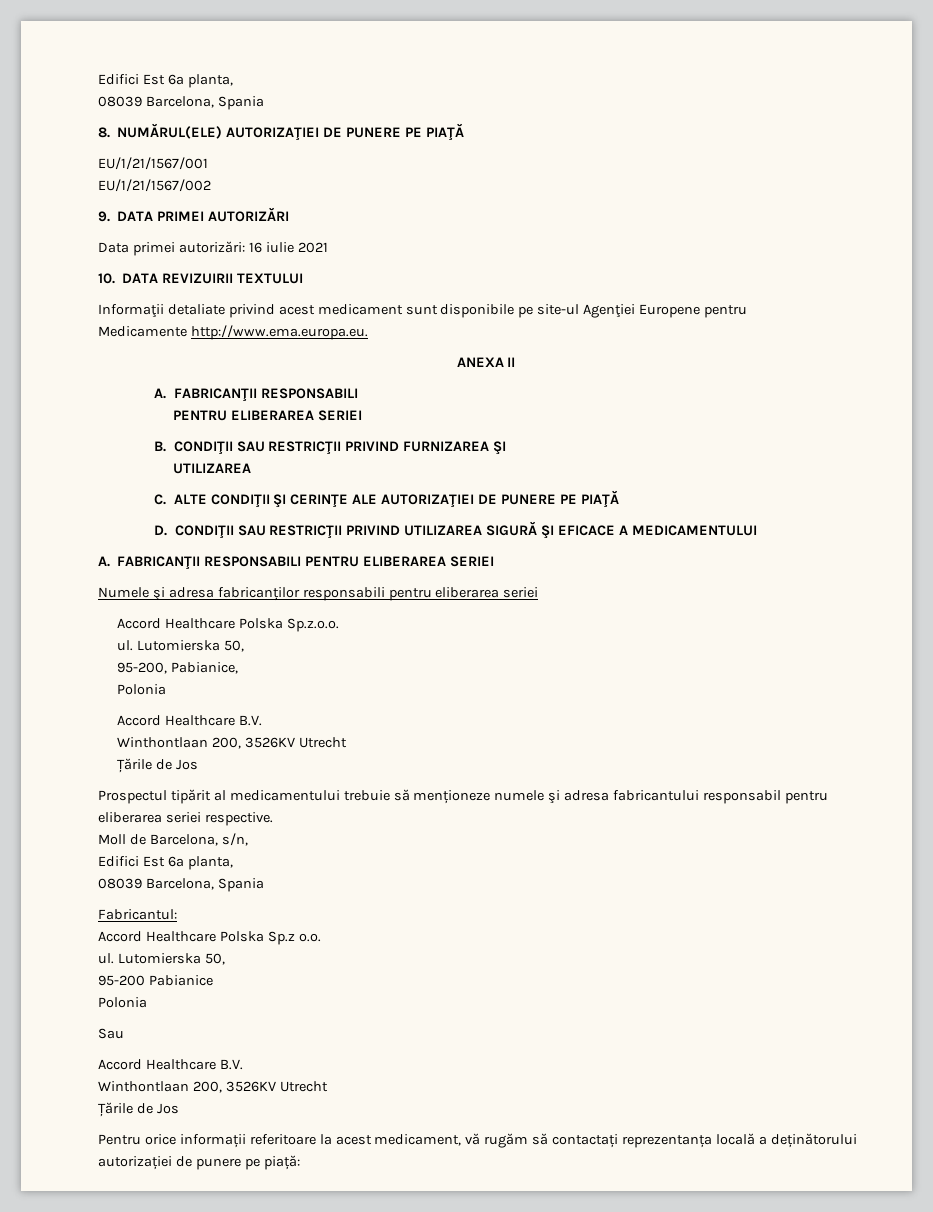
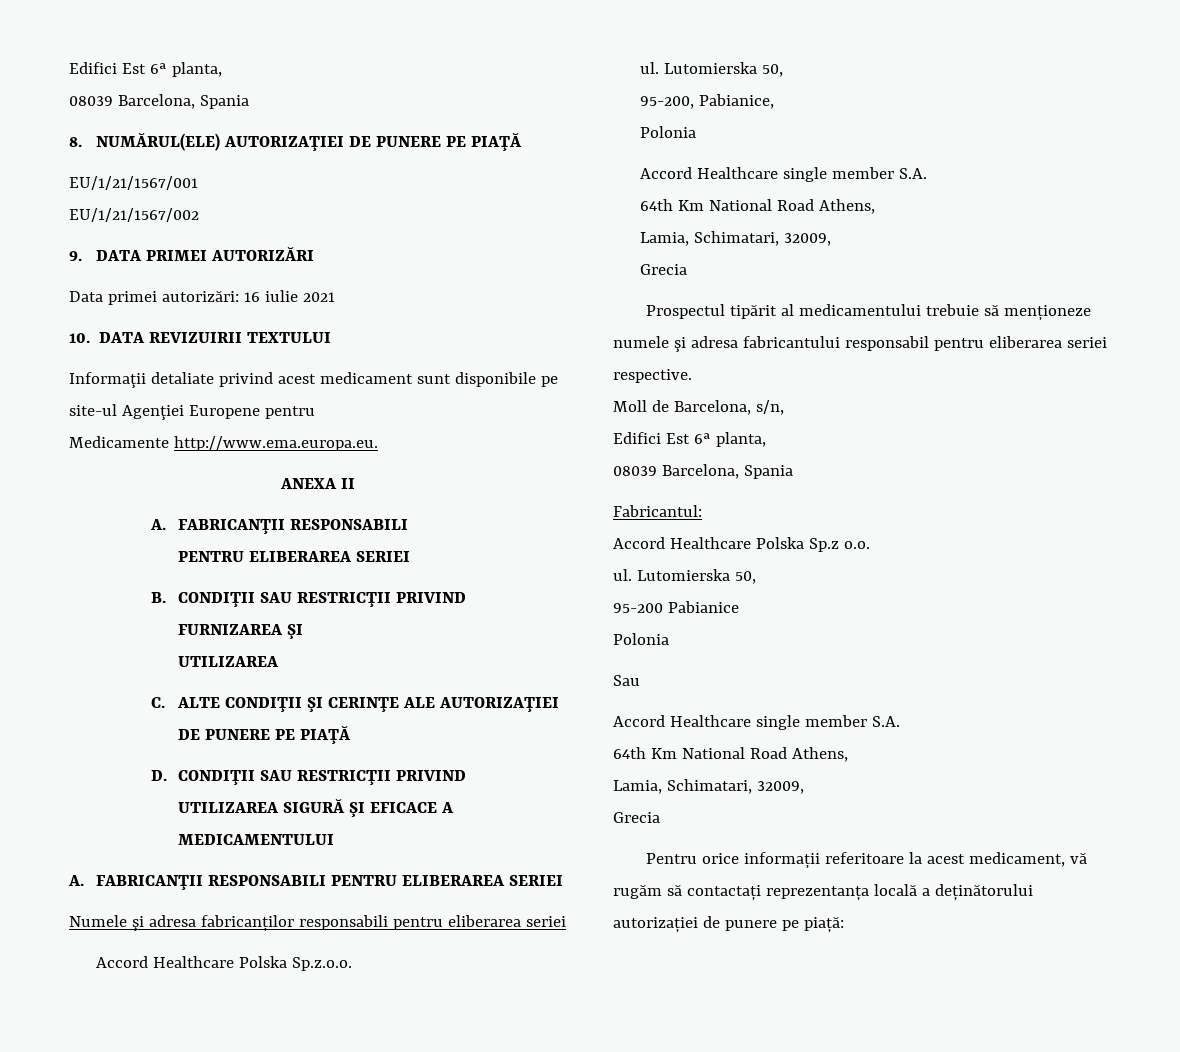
  95-200, Pabianice,
  Polonia
- Accord Healthcare B.V.
- Winthontlaan 200, 3526KV Utrecht
- Țările de Jos
+ Accord Healthcare single member S.A.
+ 64th Km National Road Athens,
+ Lamia, Schimatari, 32009,
+ Grecia
  Sau
- Accord Healthcare B.V.
- Winthontlaan 200, 3526KV Utrecht
- Țările de Jos
+ Accord Healthcare single member S.A.
+ 64th Km National Road Athens,
+ Lamia, Schimatari, 32009,
+ Grecia

